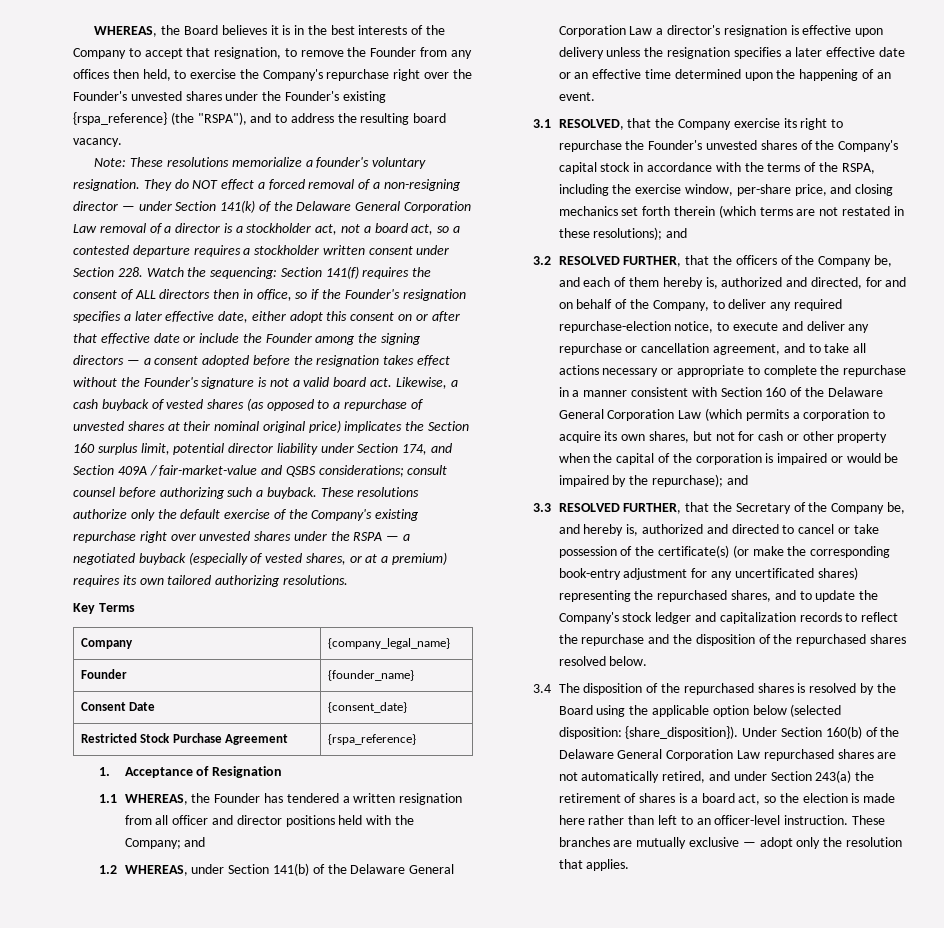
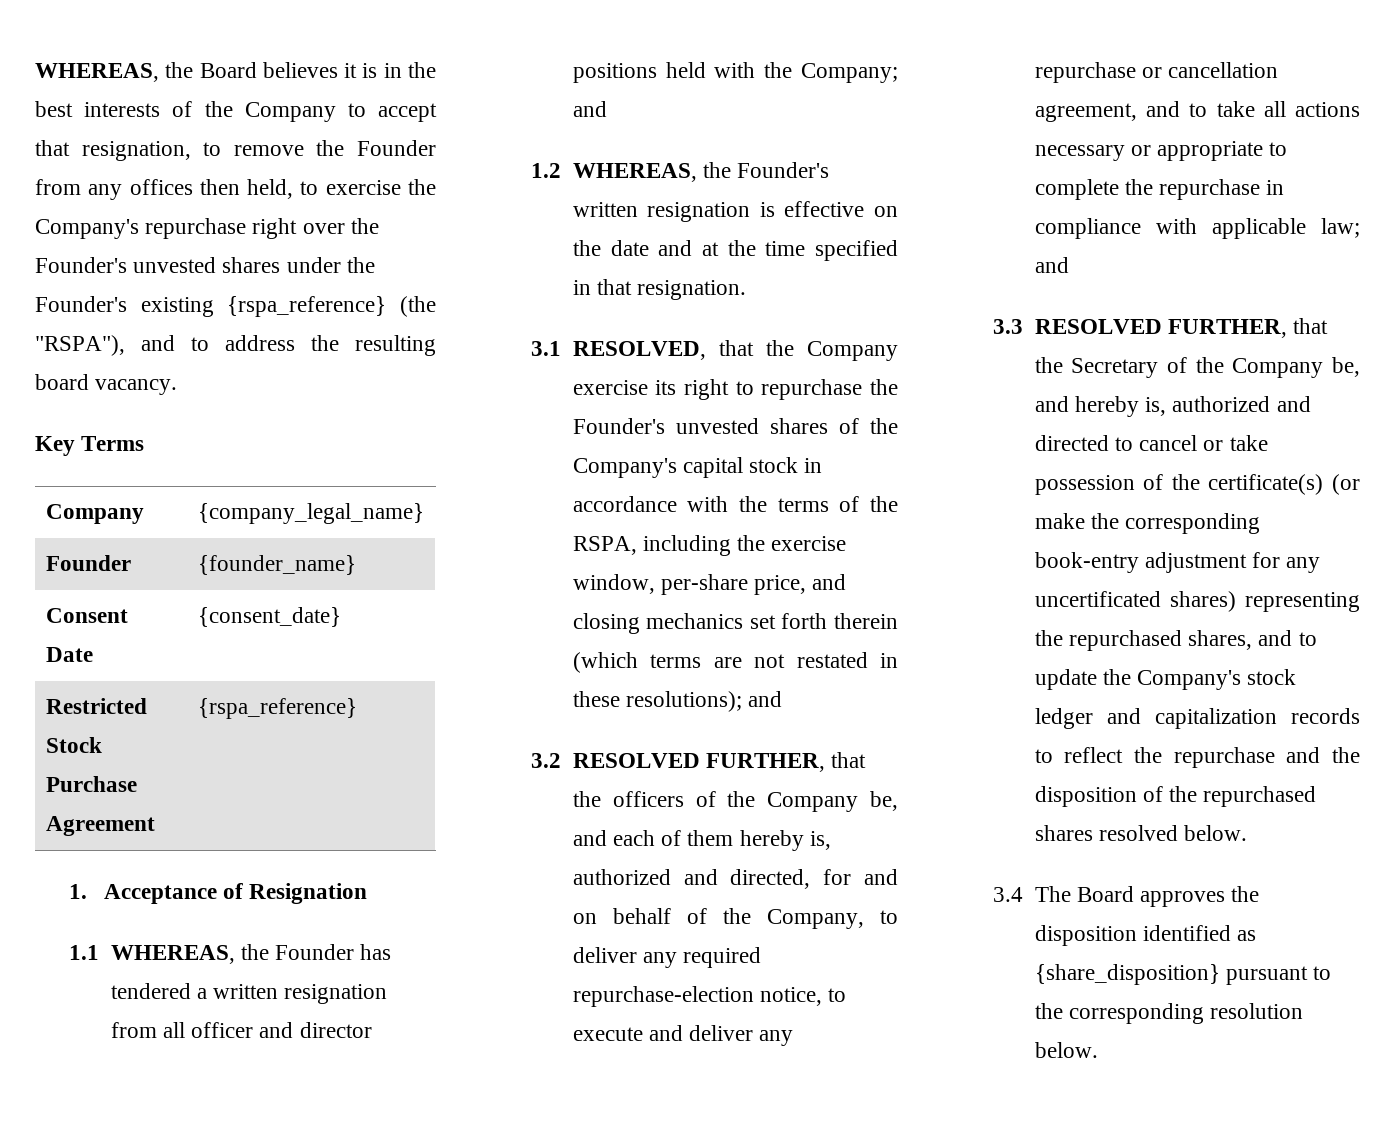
- Note: These resolutions memorialize a founder's voluntary resignation. They do NOT effect a forced removal of a non-resigning director — under Section 141(k) of the Delaware General Corporation Law removal of a director is a stockholder act, not a board act, so a contested departure requires a stockholder written consent under Section 228. Watch the sequencing: Section 141(f) requires the consent of ALL directors then in office, so if the Founder's resignation specifies a later effective date, either adopt this consent on or after that effective date or include the Founder among the signing directors — a consent adopted before the resignation takes effect without the Founder's signature is not a valid board act. Likewise, a cash buyback of vested shares (as opposed to a repurchase of unvested shares at their nominal original price) implicates the Section 160 surplus limit, potential director liability under Section 174, and Section 409A / fair-market-value and QSBS considerations; consult counsel before authorizing such a buyback. These resolutions authorize only the default exercise of the Company's existing repurchase right over unvested shares under the RSPA — a negotiated buyback (especially of vested shares, or at a premium) requires its own tailored authorizing resolutions.
- 1.2 WHEREAS, under Section 141(b) of the Delaware General Corporation Law a director's resignation is effective upon delivery unless the resignation specifies a later effective date or an effective time determined upon the happening of an event.
+ 1.2 WHEREAS, the Founder's written resignation is effective on the date and at the time specified in that resignation.
- 3.2 RESOLVED FURTHER, that the officers of the Company be, and each of them hereby is, authorized and directed, for and on behalf of the Company, to deliver any required repurchase-election notice, to execute and deliver any repurchase or cancellation agreement, and to take all actions necessary or appropriate to complete the repurchase in a manner consistent with Section 160 of the Delaware General Corporation Law (which permits a corporation to acquire its own shares, but not for cash or other property when the capital of the corporation is impaired or would be impaired by the repurchase); and
+ 3.2 RESOLVED FURTHER, that the officers of the Company be, and each of them hereby is, authorized and directed, for and on behalf of the Company, to deliver any required repurchase-election notice, to execute and deliver any repurchase or cancellation agreement, and to take all actions necessary or appropriate to complete the repurchase in compliance with applicable law; and
- 3.4 The disposition of the repurchased shares is resolved by the Board using the applicable option below (selected disposition: {share_disposition}). Under Section 160(b) of the Delaware General Corporation Law repurchased shares are not automatically retired, and under Section 243(a) the retirement of shares is a board act, so the election is made here rather than left to an officer-level instruction. These branches are mutually exclusive — adopt only the resolution that applies.
+ 3.4 The Board approves the disposition identified as {share_disposition} pursuant to the corresponding resolution below.

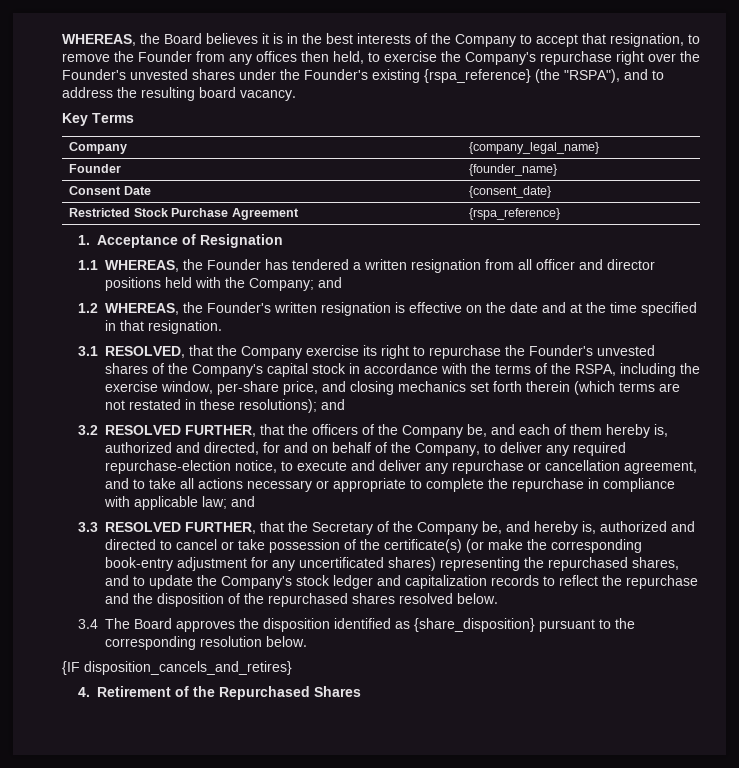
+ {IF disposition_cancels_and_retires}
+ 4. Retirement of the Repurchased Shares

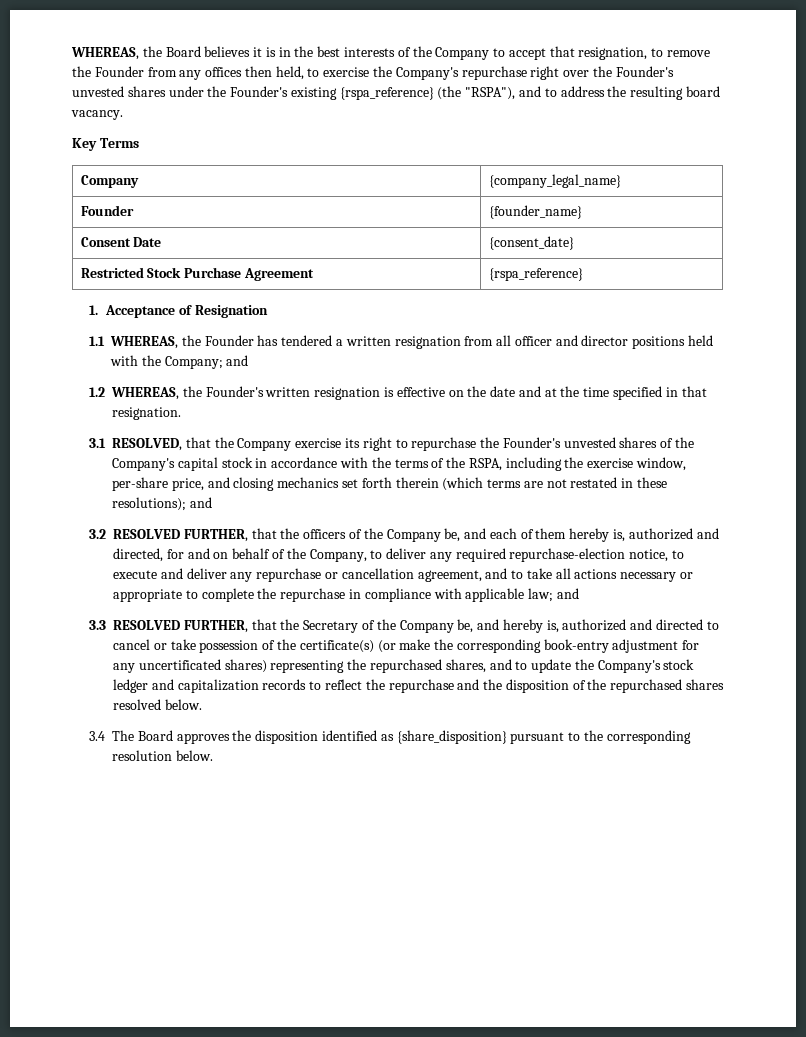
- {IF disposition_cancels_and_retires}
- 4. Retirement of the Repurchased Shares

